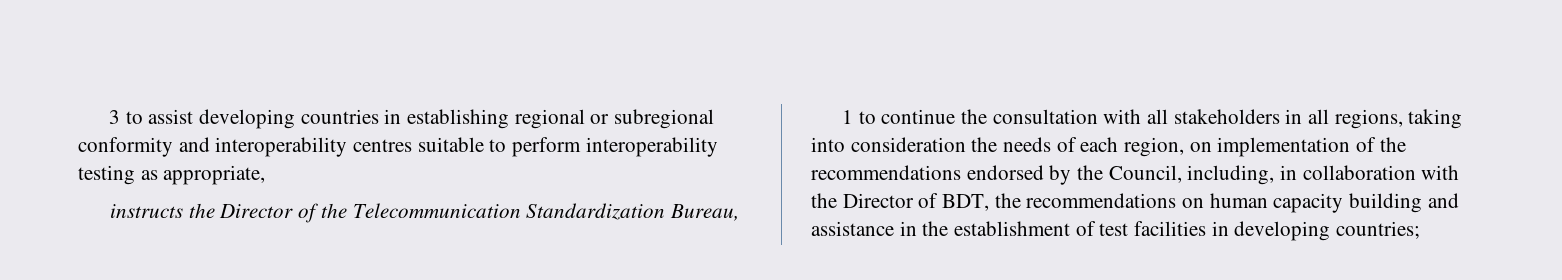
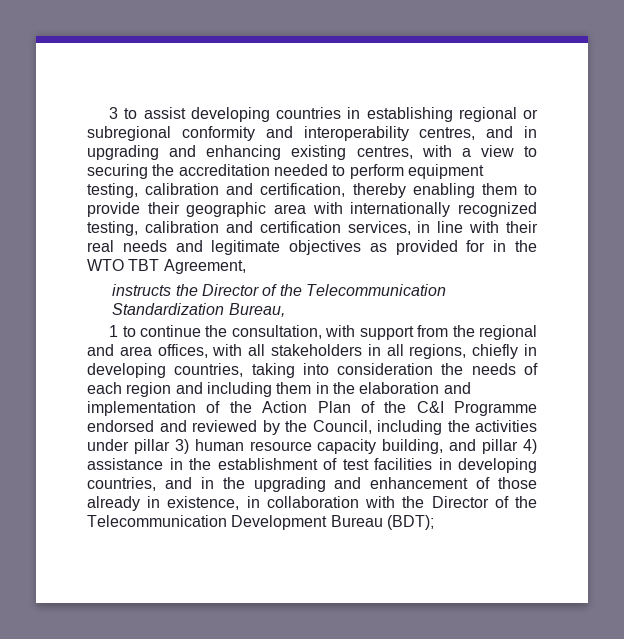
- 3 to assist developing countries in establishing regional or subregional conformity and interoperability centres suitable to perform interoperability testing as appropriate,
+ 3 to assist developing countries in establishing regional or subregional conformity and interoperability centres, and in upgrading and enhancing existing centres, with a view to securing the accreditation needed to perform equipment testing, calibration and certification, thereby enabling them to provide their geographic area with internationally recognized testing, calibration and certification services, in line with their real needs and legitimate objectives as provided for in the WTO TBT Agreement,
- 1 to continue the consultation with all stakeholders in all regions, taking into consideration the needs of each region, on implementation of the recommendations endorsed by the Council, including, in collaboration with the Director of BDT, the recommendations on human capacity building and assistance in the establishment of test facilities in developing countries;
+ 1 to continue the consultation, with support from the regional and area offices, with all stakeholders in all regions, chiefly in developing countries, taking into consideration the needs of each region and including them in the elaboration and implementation of the Action Plan of the C&I Programme endorsed and reviewed by the Council, including the activities under pillar 3) human resource capacity building, and pillar 4) assistance in the establishment of test facilities in developing countries, and in the upgrading and enhancement of those already in existence, in collaboration with the Director of the Telecommunication Development Bureau (BDT);

